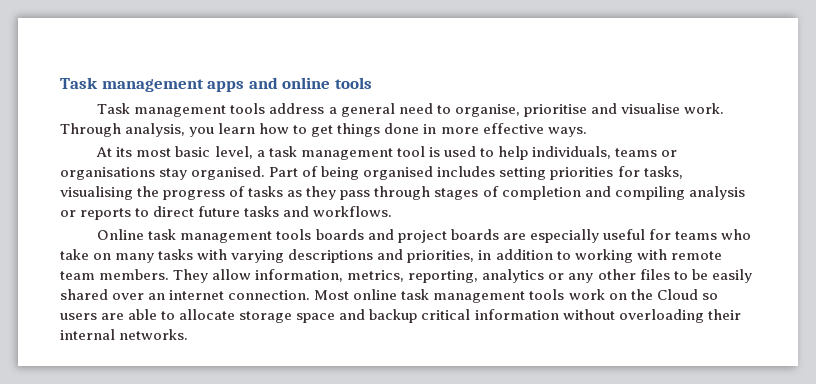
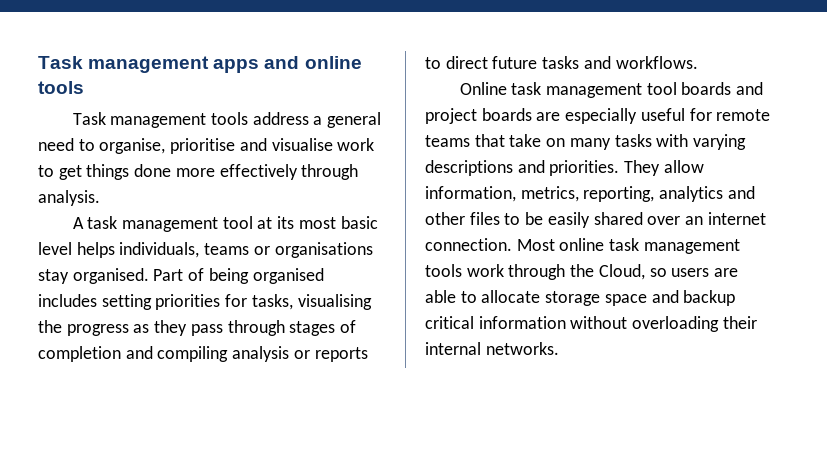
- Task management tools address a general need to organise, prioritise and visualise work. Through analysis, you learn how to get things done in more effective ways.
- At its most basic level, a task management tool is used to help individuals, teams or organisations stay organised.
+ Task management tools address a general need to organise, prioritise and visualise work to get things done more effectively through analysis.
+ A task management tool at its most basic level helps individuals, teams or organisations stay organised.
- Part of being organised includes setting priorities for tasks, visualising the progress of tasks as they pass through stages of completion and compiling analysis or reports to direct future tasks and workflows.
+ Part of being organised includes setting priorities for tasks, visualising the progress as they pass through stages of completion and compiling analysis or reports to direct future tasks and workflows.
- Online task management tools boards and project boards are especially useful for teams who take on many tasks with varying descriptions and priorities, in addition to working with remote team members.
+ Online task management tool boards and project boards are especially useful for remote teams that take on many tasks with varying descriptions and priorities.
- They allow information, metrics, reporting, analytics or any other files to be easily shared over an internet connection.
+ They allow information, metrics, reporting, analytics and other files to be easily shared over an internet connection.
- Most online task management tools work on the Cloud so users are able to allocate storage space and backup critical information without overloading their internal networks.
+ Most online task management tools work through the Cloud, so users are able to allocate storage space and backup critical information without overloading their internal networks.

